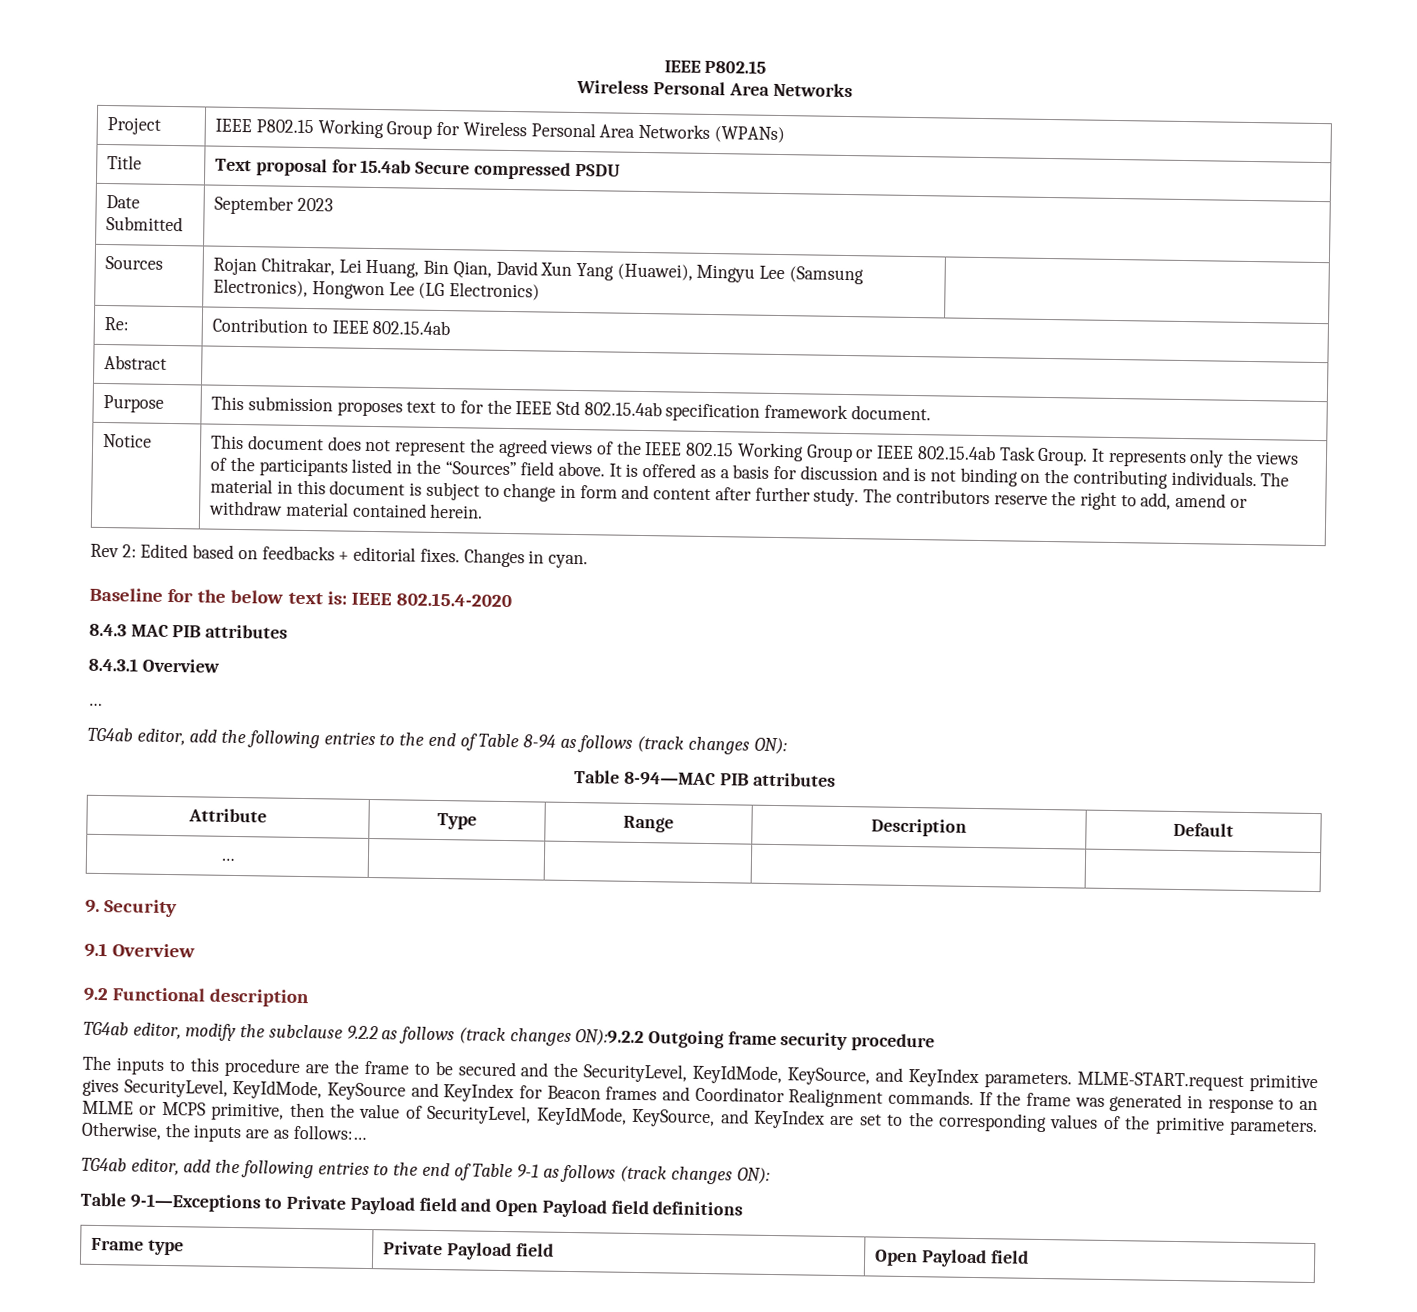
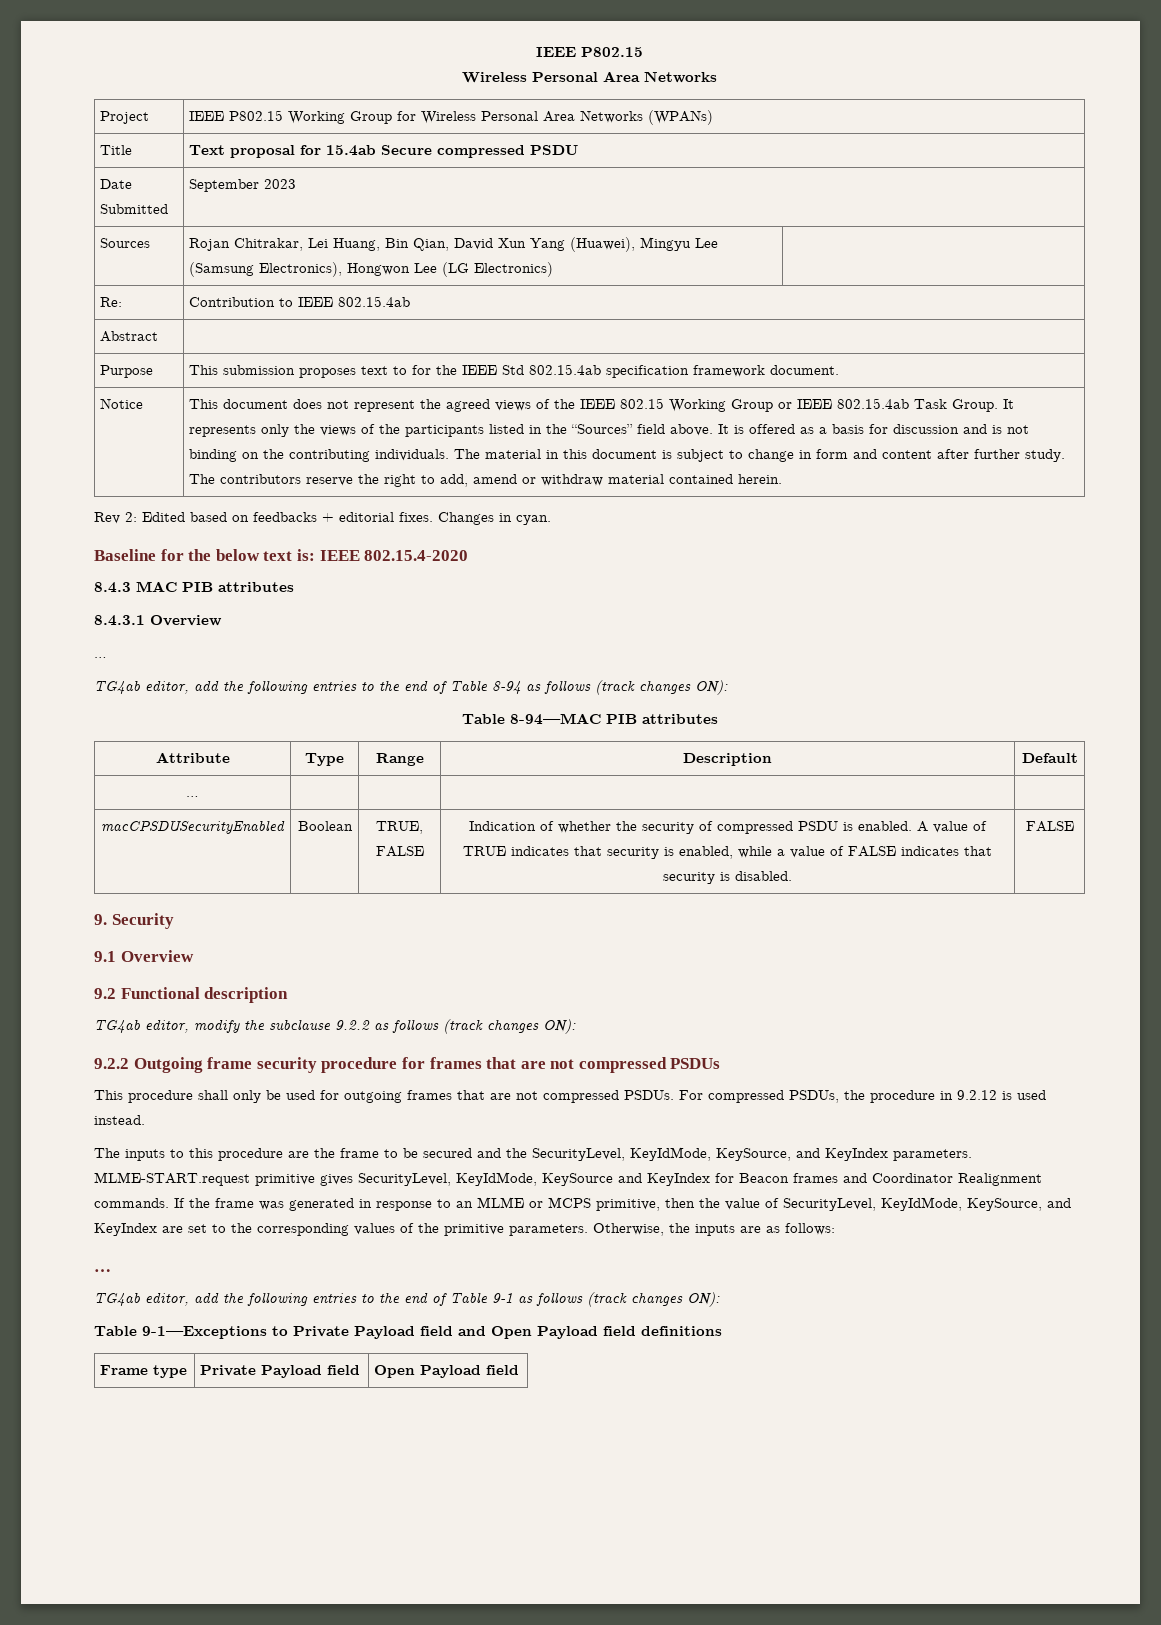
+ macCPSDUSecurityEnabled | Boolean | TRUE, FALSE | Indication of whether the security of compressed PSDU is enabled. A value of TRUE indicates that security is enabled, while a value of FALSE indicates that security is disabled. | FALSE
- TG4ab editor, modify the subclause 9.2.2 as follows (track changes ON):9.2.2 Outgoing frame security procedure
+ TG4ab editor, modify the subclause 9.2.2 as follows (track changes ON):
+ 9.2.2 Outgoing frame security procedure for frames that are not compressed PSDUs
+ This procedure shall only be used for outgoing frames that are not compressed PSDUs. For compressed PSDUs, the procedure in 9.2.12 is used instead.
- Otherwise, the inputs are as follows:…
+ Otherwise, the inputs are as follows:
+ …

